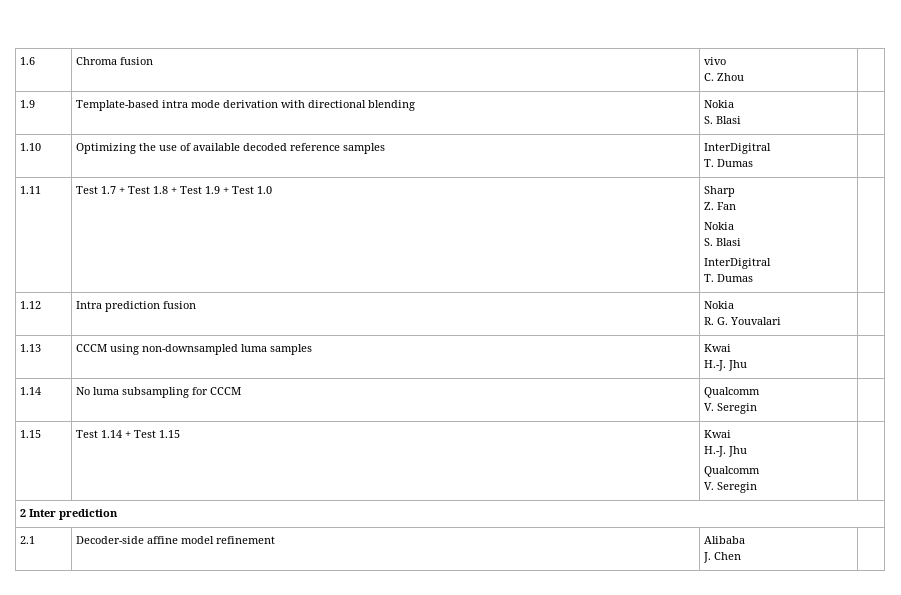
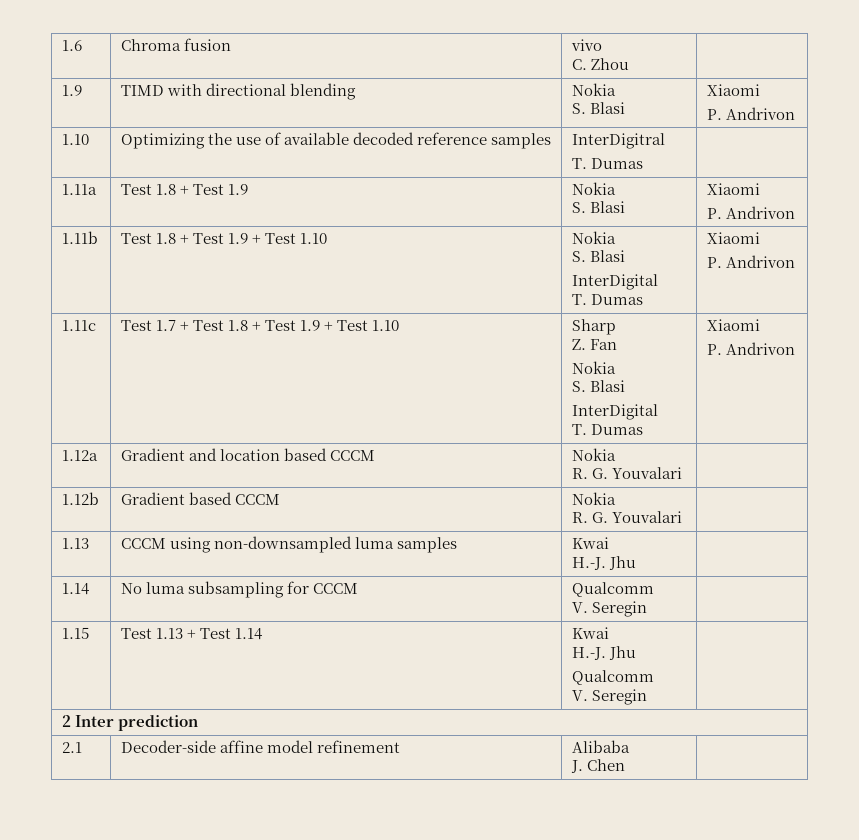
- 1.9 | Template-based intra mode derivation with directional blending | Nokia
- S. Blasi |
+ 1.9 | TIMD with directional blending | Nokia
+ S. Blasi | Xiaomi
+ P. Andrivon
- 1.11 | Test 1.7 + Test 1.8 + Test 1.9 + Test 1.0 | Sharp
+ 1.11a | Test 1.8 + Test 1.9 | Nokia
+ S. Blasi | Xiaomi
+ P. Andrivon
+ 1.11b | Test 1.8 + Test 1.9 + Test 1.10 | Nokia
+ S. Blasi
+ InterDigital
+ T. Dumas | Xiaomi
+ P. Andrivon
+ 1.11c | Test 1.7 + Test 1.8 + Test 1.9 + Test 1.10 | Sharp
  Z. Fan
  Nokia
  S. Blasi
- InterDigitral
- T. Dumas |
- 1.12 | Intra prediction fusion | Nokia
+ InterDigital
+ T. Dumas | Xiaomi
+ P. Andrivon
+ 1.12a | Gradient and location based CCCM | Nokia
+ R. G. Youvalari |
+ 1.12b | Gradient based CCCM | Nokia
- 1.15 | Test 1.14 + Test 1.15 | Kwai
+ 1.15 | Test 1.13 + Test 1.14 | Kwai

